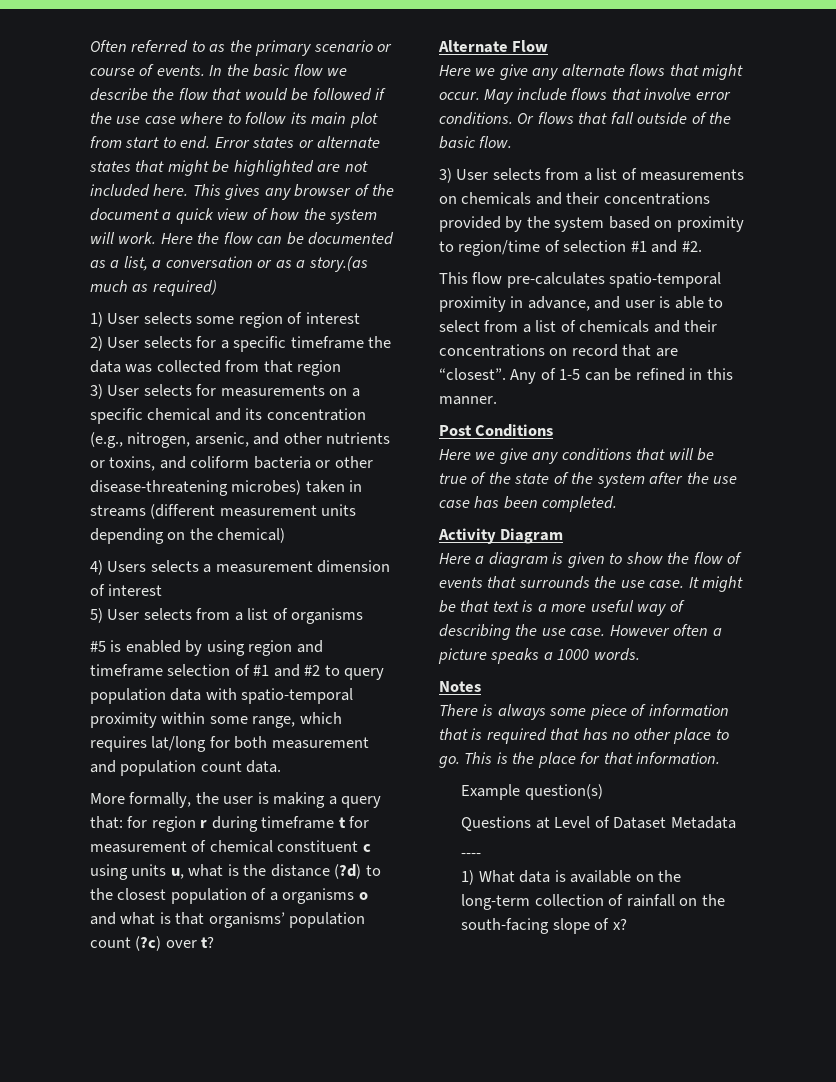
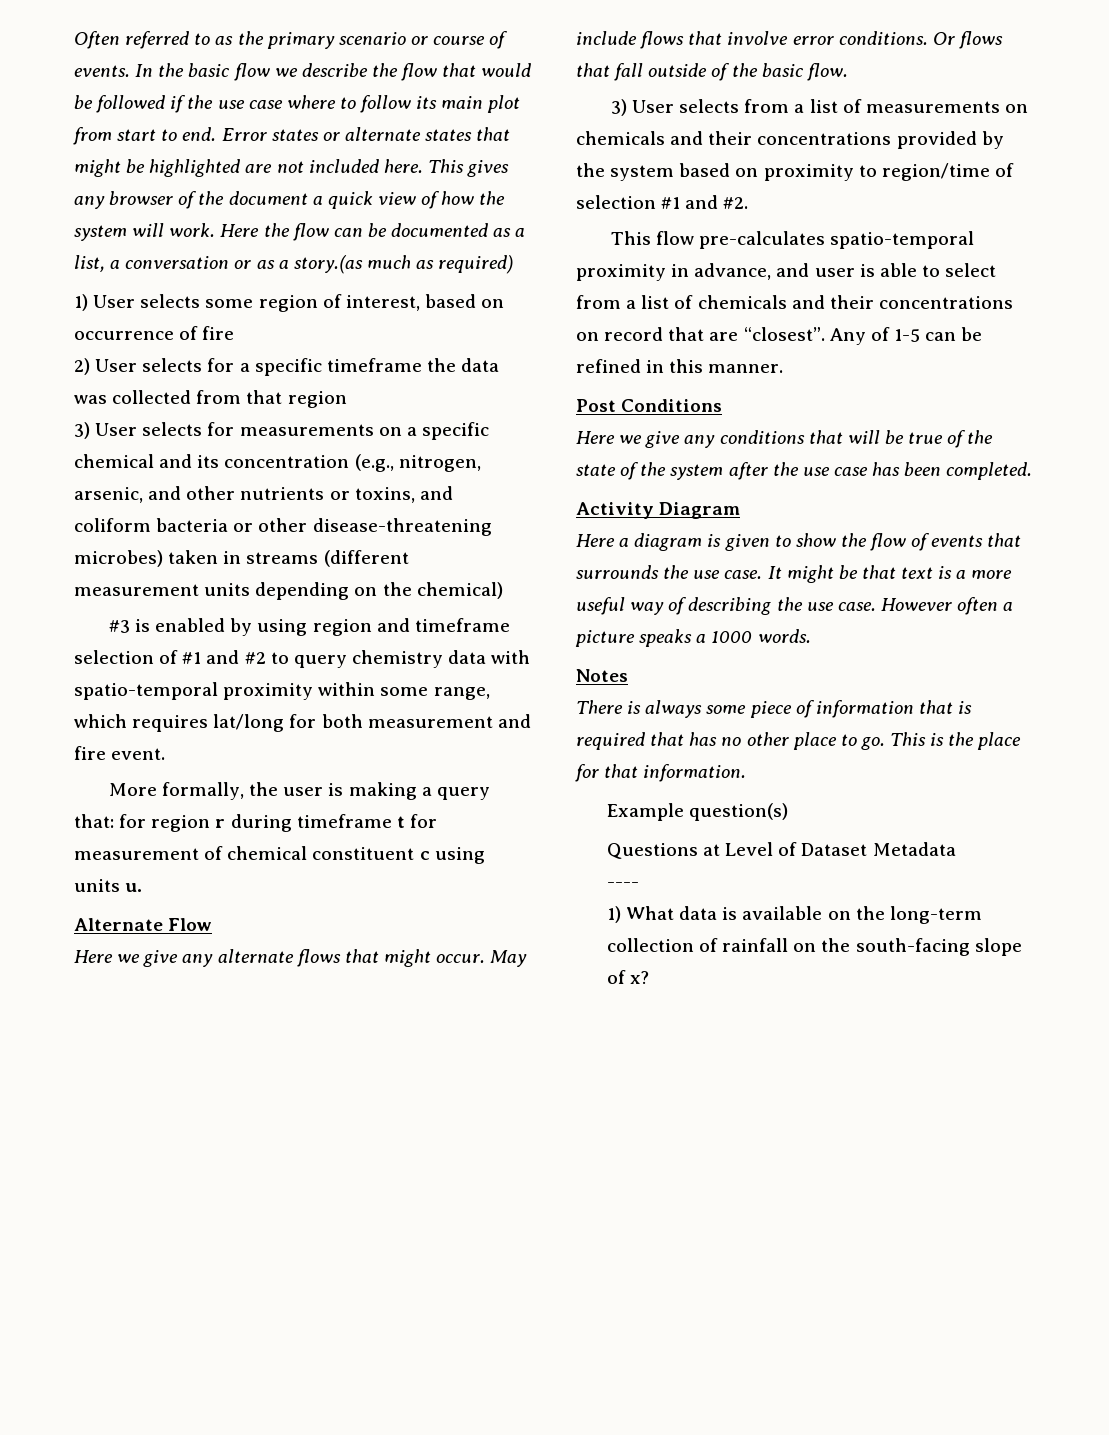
- 1) User selects some region of interest
+ 1) User selects some region of interest, based on occurrence of fire
- 4) Users selects a measurement dimension of interest
- 5) User selects from a list of organisms
- #5 is enabled by using region and timeframe selection of #1 and #2 to query population data with spatio-temporal proximity within some range, which requires lat/long for both measurement and population count data.
+ #3 is enabled by using region and timeframe selection of #1 and #2 to query chemistry data with spatio-temporal proximity within some range, which requires lat/long for both measurement and fire event.
- More formally, the user is making a query that: for region r during timeframe t for measurement of chemical constituent c using units u, what is the distance (?d) to the closest population of a organisms o and what is that organisms’ population count (?c) over t?
+ More formally, the user is making a query that: for region r during timeframe t for measurement of chemical constituent c using units u.

